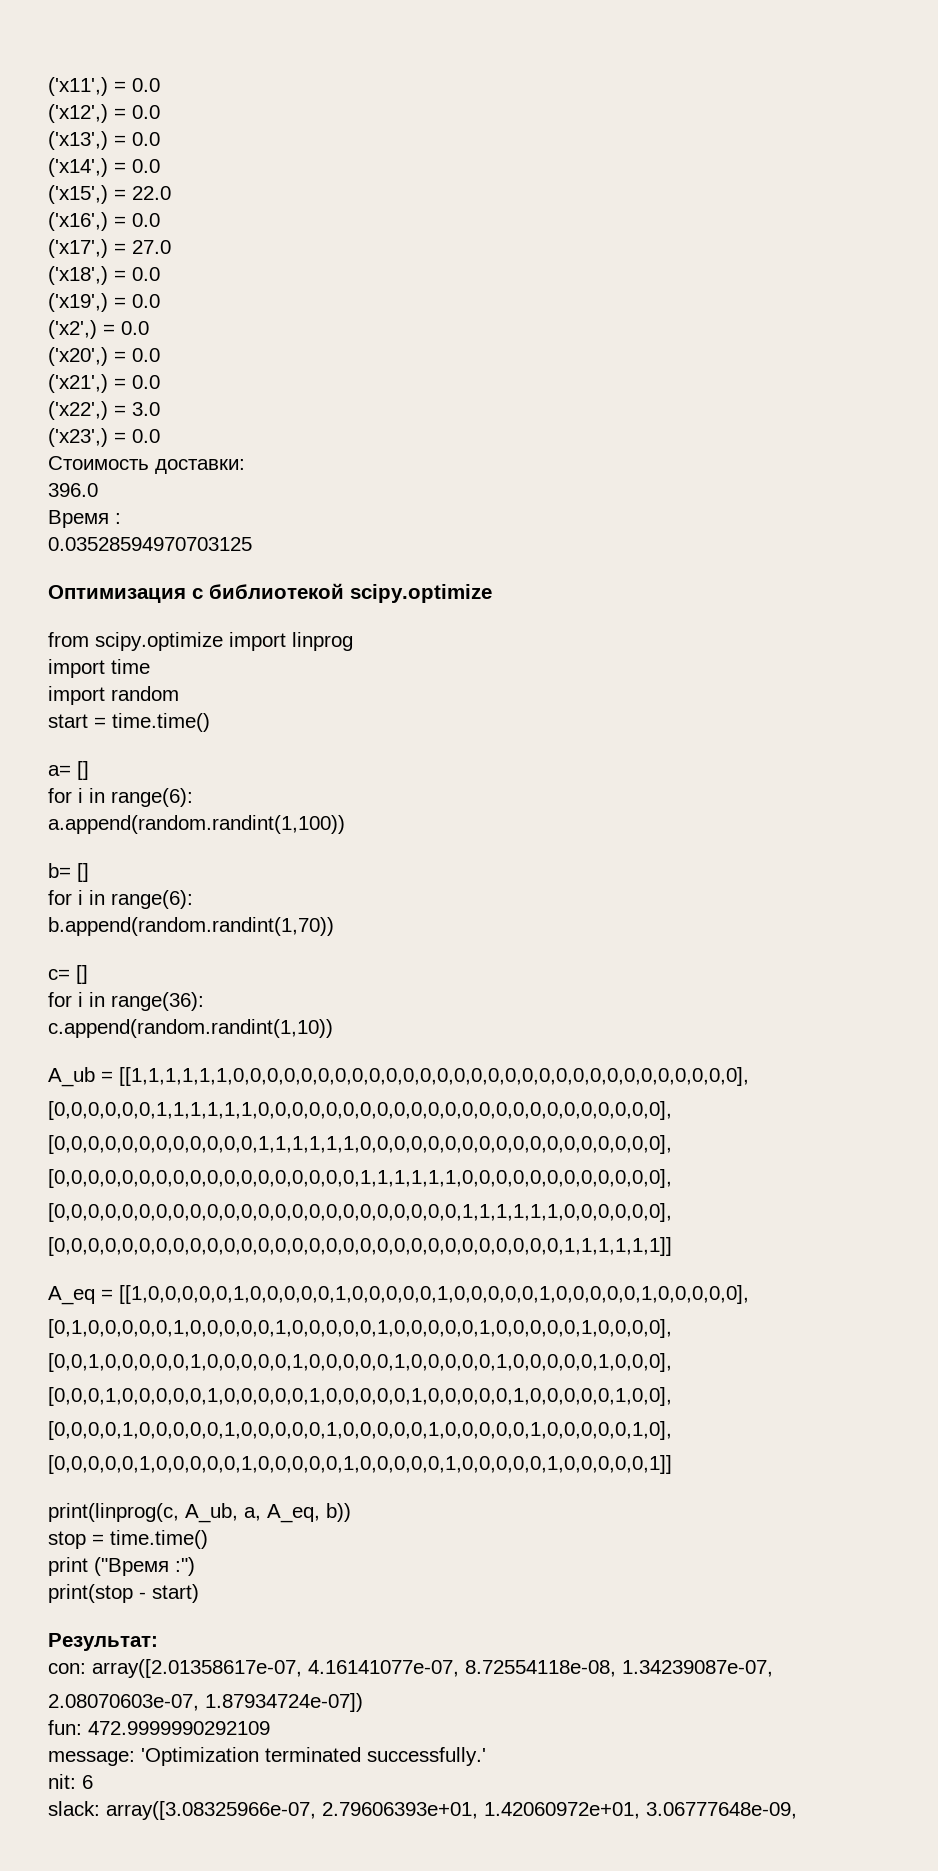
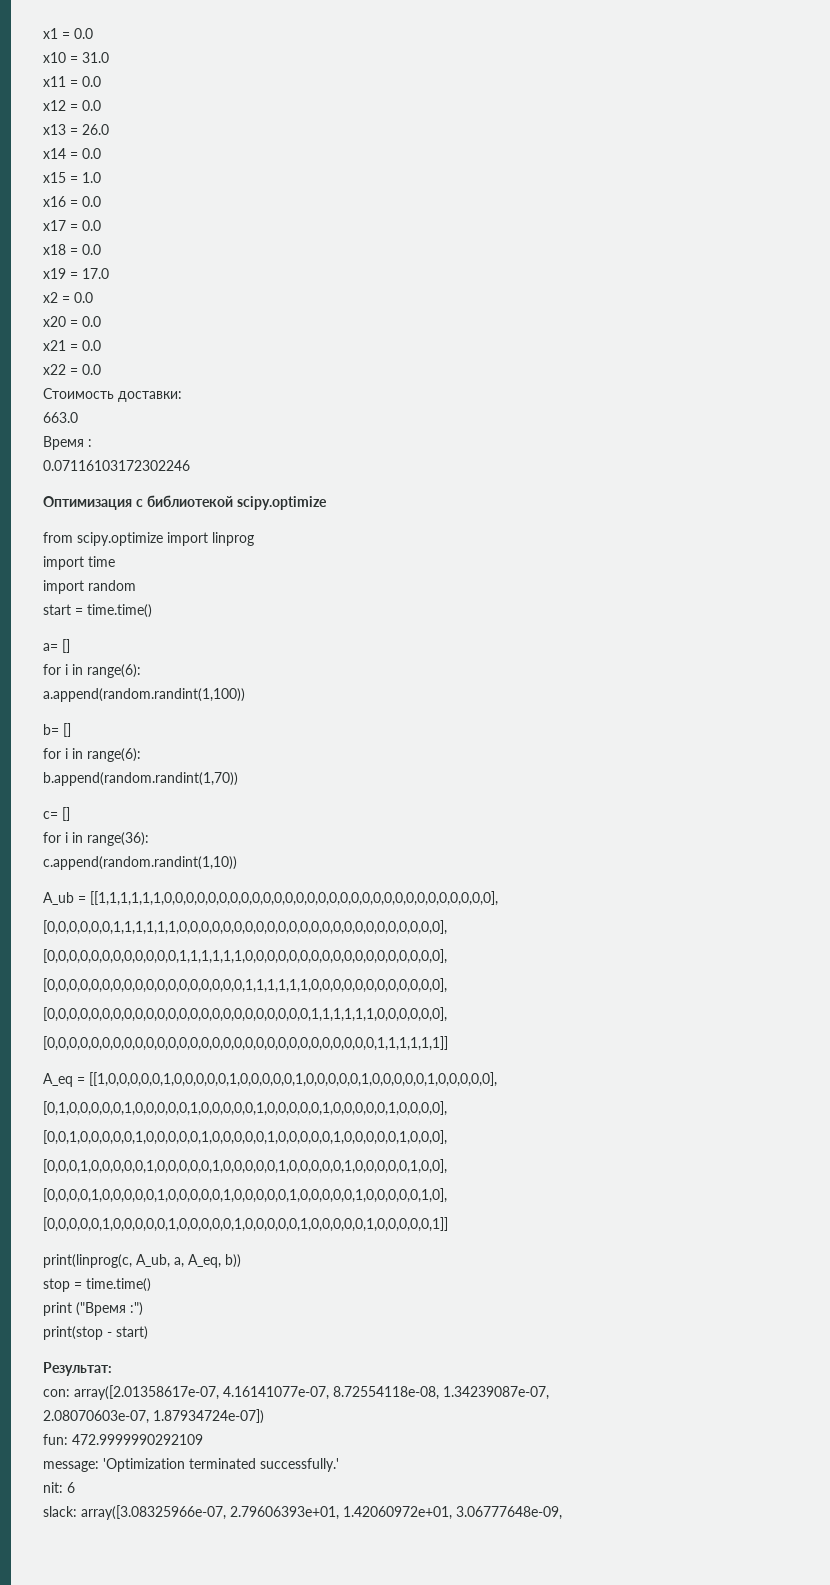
- ('x11',) = 0.0
- ('x12',) = 0.0
- ('x13',) = 0.0
- ('x14',) = 0.0
- ('x15',) = 22.0
- ('x16',) = 0.0
- ('x17',) = 27.0
- ('x18',) = 0.0
- ('x19',) = 0.0
- ('x2',) = 0.0
- ('x20',) = 0.0
- ('x21',) = 0.0
- ('x22',) = 3.0
- ('x23',) = 0.0
+ x1 = 0.0
+ x10 = 31.0
+ x11 = 0.0
+ x12 = 0.0
+ x13 = 26.0
+ x14 = 0.0
+ x15 = 1.0
+ x16 = 0.0
+ x17 = 0.0
+ x18 = 0.0
+ x19 = 17.0
+ x2 = 0.0
+ x20 = 0.0
+ x21 = 0.0
+ x22 = 0.0
- 396.0
+ 663.0
- 0.03528594970703125
+ 0.07116103172302246

